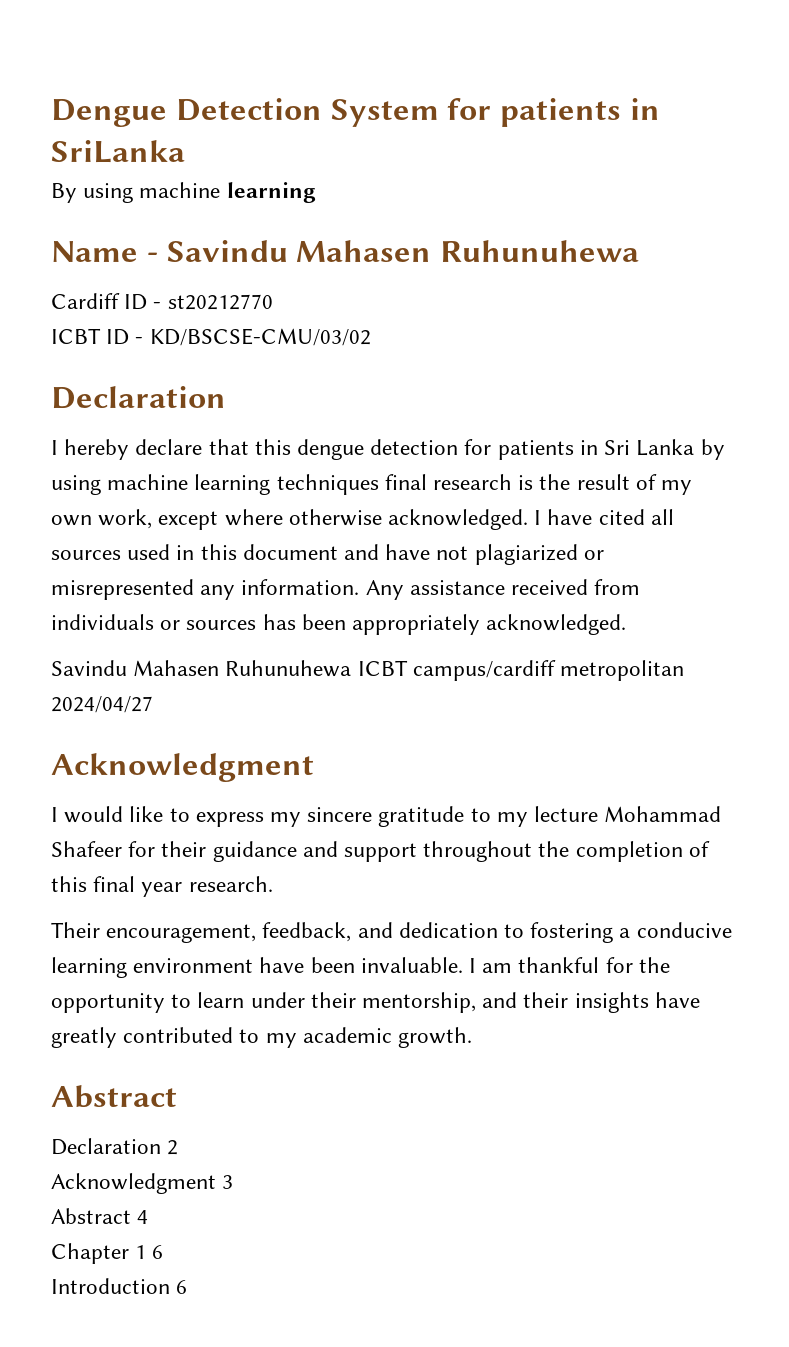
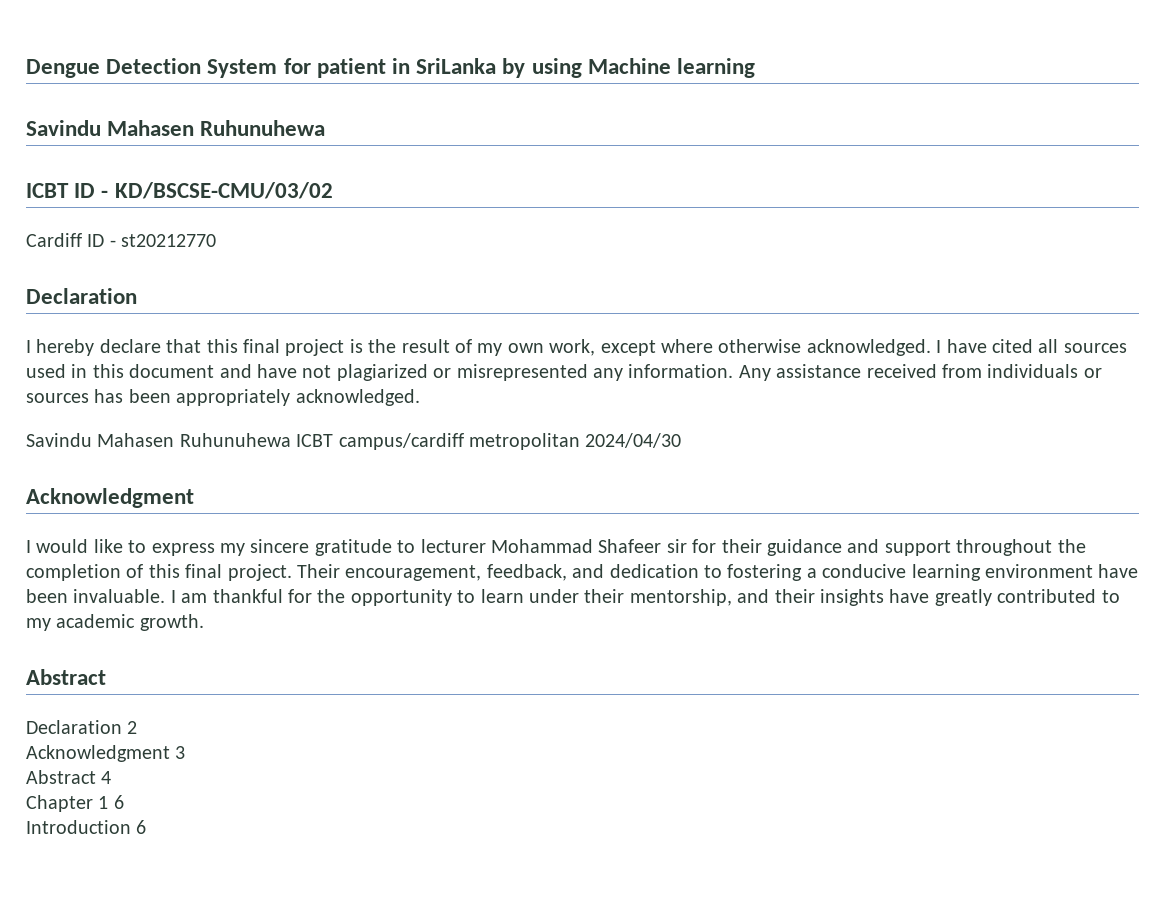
- Dengue Detection System for patients in SriLanka
- By using machine learning
- Name - Savindu Mahasen Ruhunuhewa
+ Dengue Detection System for patient in SriLanka by using Machine learning
+ Savindu Mahasen Ruhunuhewa
+ ICBT ID - KD/BSCSE-CMU/03/02
- ICBT ID - KD/BSCSE-CMU/03/02
- I hereby declare that this dengue detection for patients in Sri Lanka by using machine learning techniques final research is the result of my own work, except where otherwise acknowledged.
+ I hereby declare that this final project is the result of my own work, except where otherwise acknowledged.
- Savindu Mahasen Ruhunuhewa ICBT campus/cardiff metropolitan 2024/04/27
+ Savindu Mahasen Ruhunuhewa ICBT campus/cardiff metropolitan 2024/04/30
- I would like to express my sincere gratitude to my lecture Mohammad Shafeer for their guidance and support throughout the completion of this final year research.
- Their encouragement, feedback, and dedication to fostering a conducive learning environment have been invaluable.
+ I would like to express my sincere gratitude to lecturer Mohammad Shafeer sir for their guidance and support throughout the completion of this final project. Their encouragement, feedback, and dedication to fostering a conducive learning environment have been invaluable.

